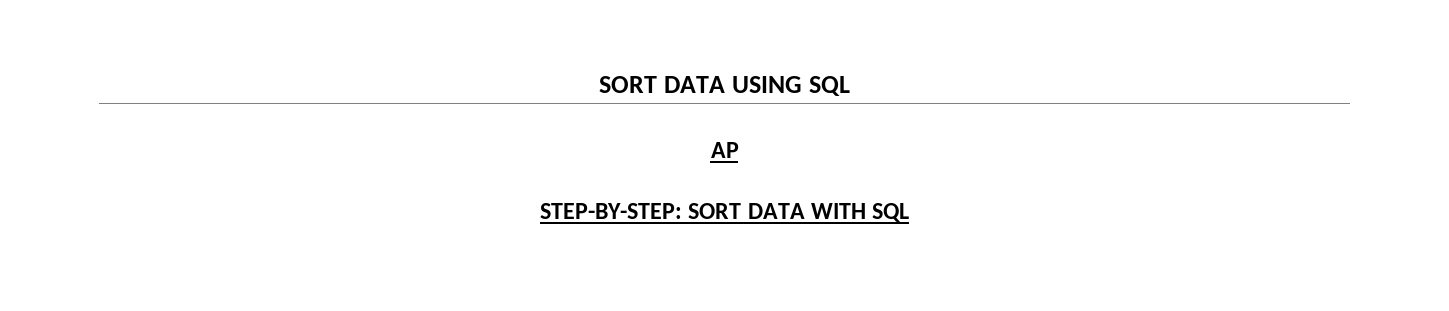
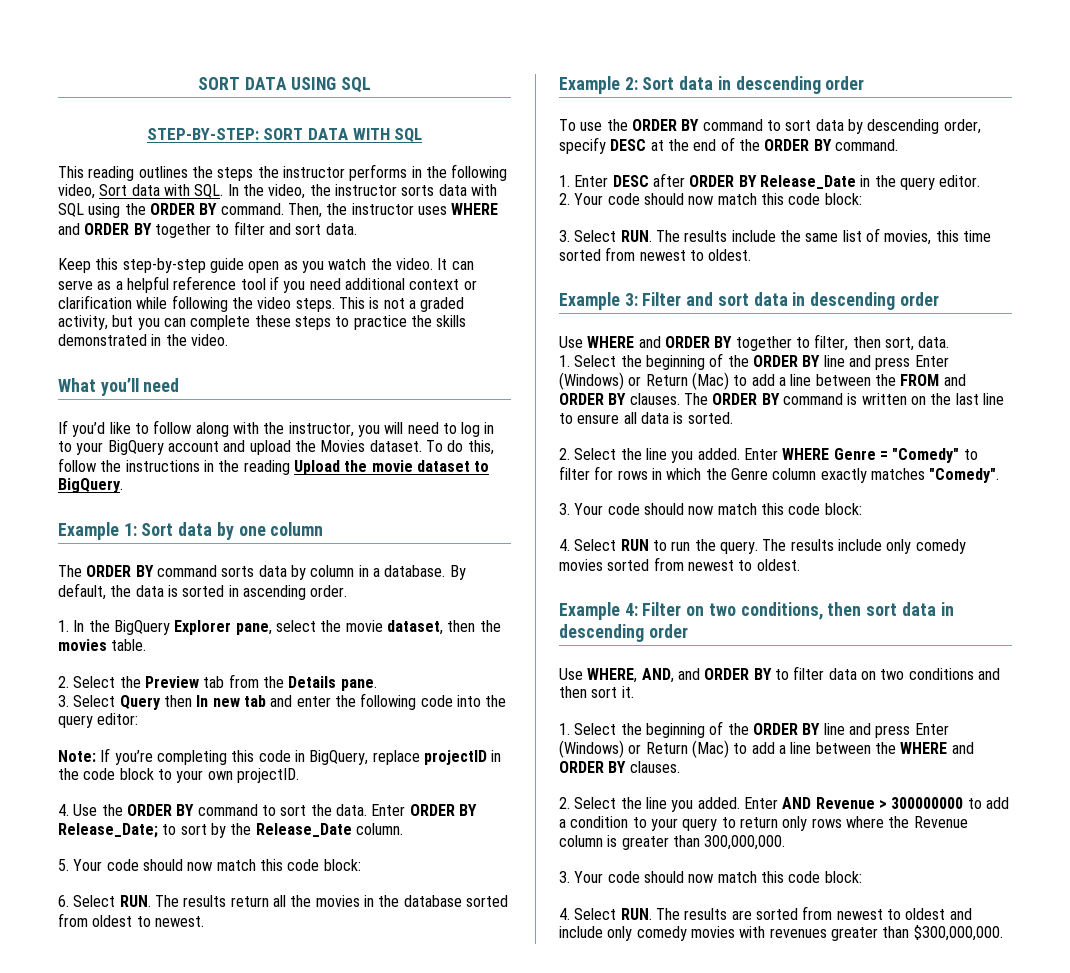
- AP
+ This reading outlines the steps the instructor performs in the following video, Sort data with SQL. In the video, the instructor sorts data with SQL using the ORDER BY command. Then, the instructor uses WHERE and ORDER BY together to filter and sort data.
+ Keep this step-by-step guide open as you watch the video. It can serve as a helpful reference tool if you need additional context or clarification while following the video steps. This is not a graded activity, but you can complete these steps to practice the skills demonstrated in the video.
+ What you’ll need
+ If you’d like to follow along with the instructor, you will need to log in to your BigQuery account and upload the Movies dataset. To do this, follow the instructions in the reading Upload the movie dataset to BigQuery.
+ Example 1: Sort data by one column
+ The ORDER BY command sorts data by column in a database. By default, the data is sorted in ascending order.
+ 1. In the BigQuery Explorer pane, select the movie dataset, then the movies table.
+ 2. Select the Preview tab from the Details pane.
+ 3. Select Query then In new tab and enter the following code into the query editor:
+ Note: If you’re completing this code in BigQuery, replace projectID in the code block to your own projectID.
+ 4. Use the ORDER BY command to sort the data. Enter ORDER BY Release_Date; to sort by the Release_Date column.
+ 5. Your code should now match this code block:
+ 6. Select RUN. The results return all the movies in the database sorted from oldest to newest.
+ Example 2: Sort data in descending order
+ To use the ORDER BY command to sort data by descending order, specify DESC at the end of the ORDER BY command.
+ 1. Enter DESC after ORDER BY Release_Date in the query editor.
+ 2. Your code should now match this code block:
+ 3. Select RUN. The results include the same list of movies, this time sorted from newest to oldest.
+ Example 3: Filter and sort data in descending order
+ Use WHERE and ORDER BY together to filter, then sort, data.
+ 1. Select the beginning of the ORDER BY line and press Enter (Windows) or Return (Mac) to add a line between the FROM and ORDER BY clauses. The ORDER BY command is written on the last line to ensure all data is sorted.
+ 2. Select the line you added. Enter WHERE Genre = "Comedy" to filter for rows in which the Genre column exactly matches "Comedy".
+ 3. Your code should now match this code block:
+ 4. Select RUN to run the query. The results include only comedy movies sorted from newest to oldest.
+ Example 4: Filter on two conditions, then sort data in descending order
+ Use WHERE, AND, and ORDER BY to filter data on two conditions and then sort it.
+ 1. Select the beginning of the ORDER BY line and press Enter (Windows) or Return (Mac) to add a line between the WHERE and ORDER BY clauses.
+ 2. Select the line you added. Enter AND Revenue > 300000000 to add a condition to your query to return only rows where the Revenue column is greater than 300,000,000.
+ 3. Your code should now match this code block:
+ 4. Select RUN. The results are sorted from newest to oldest and include only comedy movies with revenues greater than $300,000,000.

